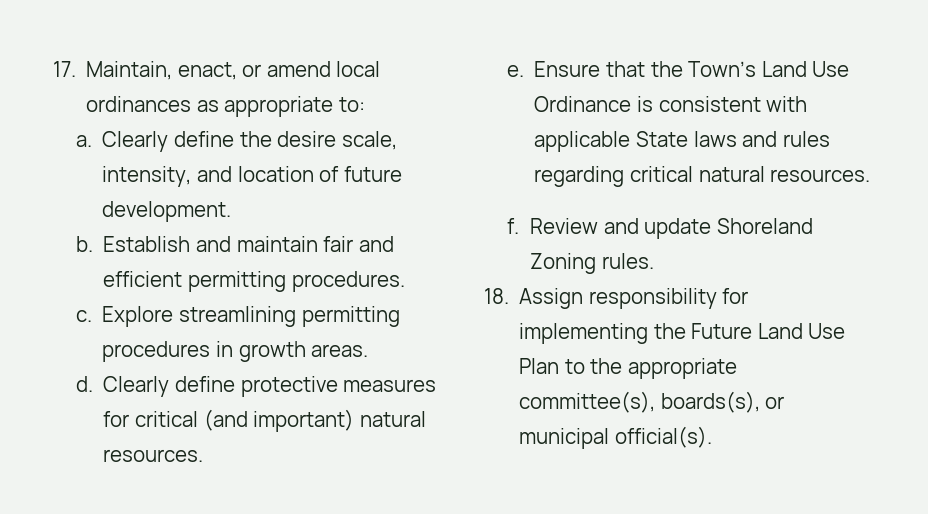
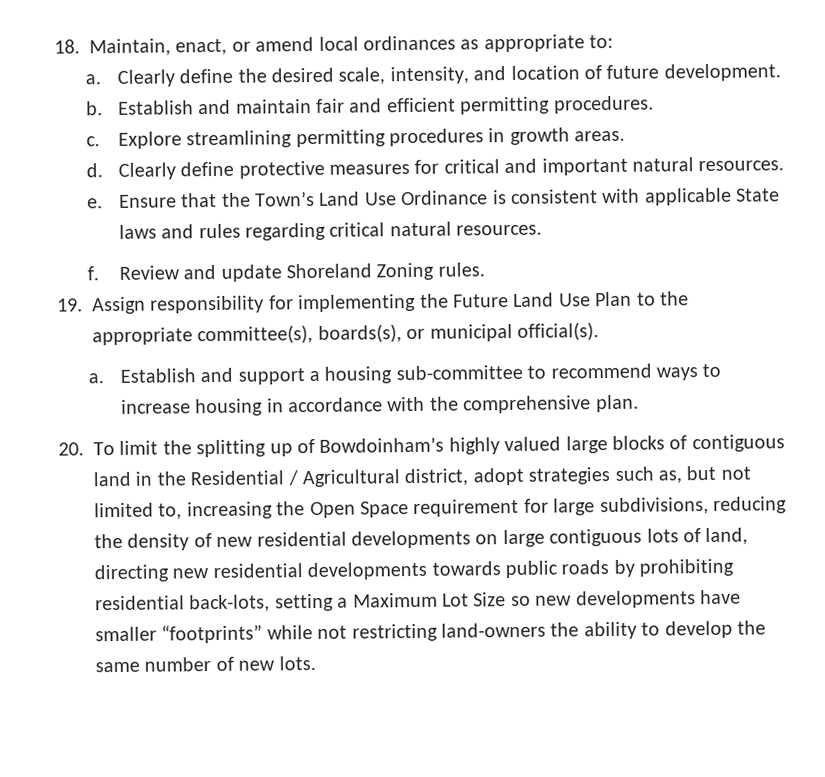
- 17. Maintain, enact, or amend local ordinances as appropriate to:
+ 18. Maintain, enact, or amend local ordinances as appropriate to:
- Clearly define the desire scale, intensity, and location of future development.
+ Clearly define the desired scale, intensity, and location of future development.
- Clearly define protective measures for critical (and important) natural resources.
+ Clearly define protective measures for critical and important natural resources.
- 18. Assign responsibility for implementing the Future Land Use Plan to the appropriate committee(s), boards(s), or municipal official(s).
+ 19. Assign responsibility for implementing the Future Land Use Plan to the appropriate committee(s), boards(s), or municipal official(s).
+ a. Establish and support a housing sub-committee to recommend ways to increase housing in accordance with the comprehensive plan.
+ 20. To limit the splitting up of Bowdoinham’s highly valued large blocks of contiguous land in the Residential / Agricultural district, adopt strategies such as, but not limited to, increasing the Open Space requirement for large subdivisions, reducing the density of new residential developments on large contiguous lots of land, directing new residential developments towards public roads by prohibiting residential back-lots, setting a Maximum Lot Size so new developments have smaller “footprints” while not restricting land-owners the ability to develop the same number of new lots.

